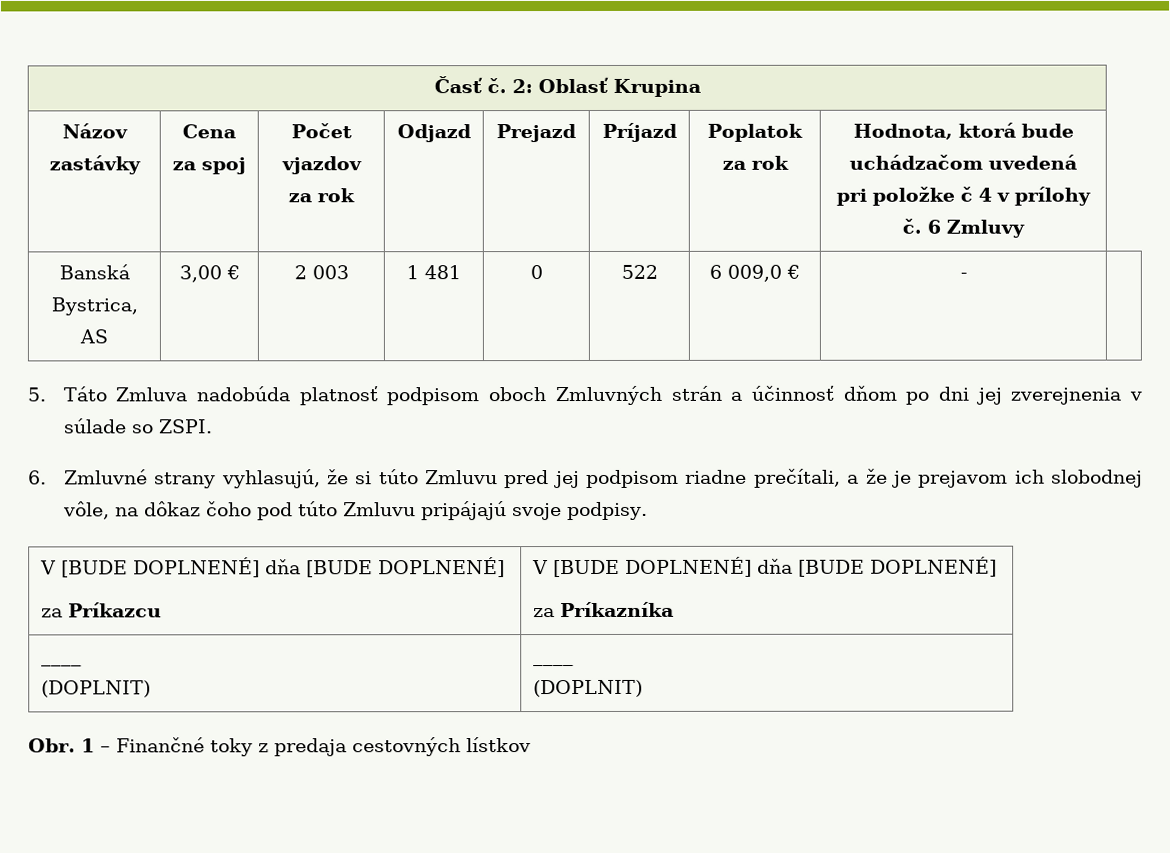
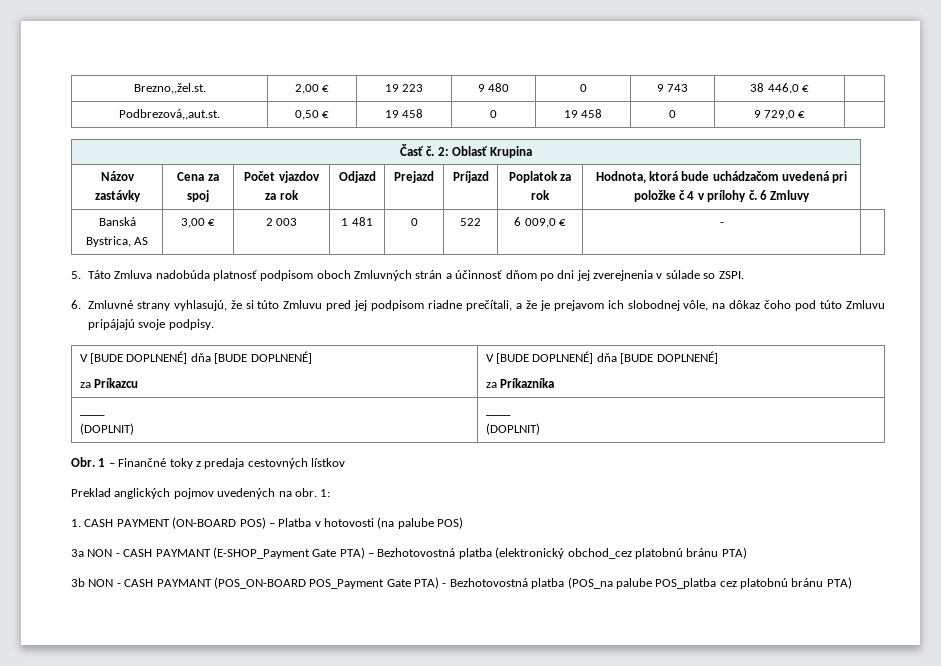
+ Brezno,,žel.st. | 2,00 € | 19 223 | 9 480 | 0 | 9 743 | 38 446,0 € |
+ Podbrezová,,aut.st. | 0,50 € | 19 458 | 0 | 19 458 | 0 | 9 729,0 € |
+ Preklad anglických pojmov uvedených na obr. 1:
+ 1. CASH PAYMENT (ON-BOARD POS) – Platba v hotovosti (na palube POS)
+ 3a NON - CASH PAYMANT (E-SHOP_Payment Gate PTA) – Bezhotovostná platba (elektronický obchod_cez platobnú bránu PTA)
+ 3b NON - CASH PAYMANT (POS_ON-BOARD POS_Payment Gate PTA) - Bezhotovostná platba (POS_na palube POS_platba cez platobnú bránu PTA)

